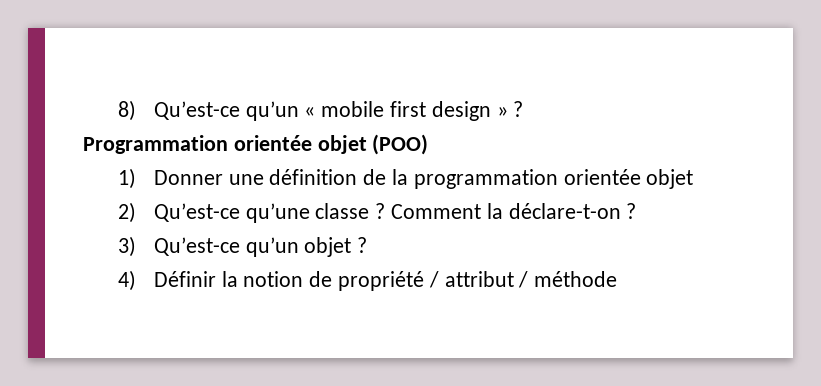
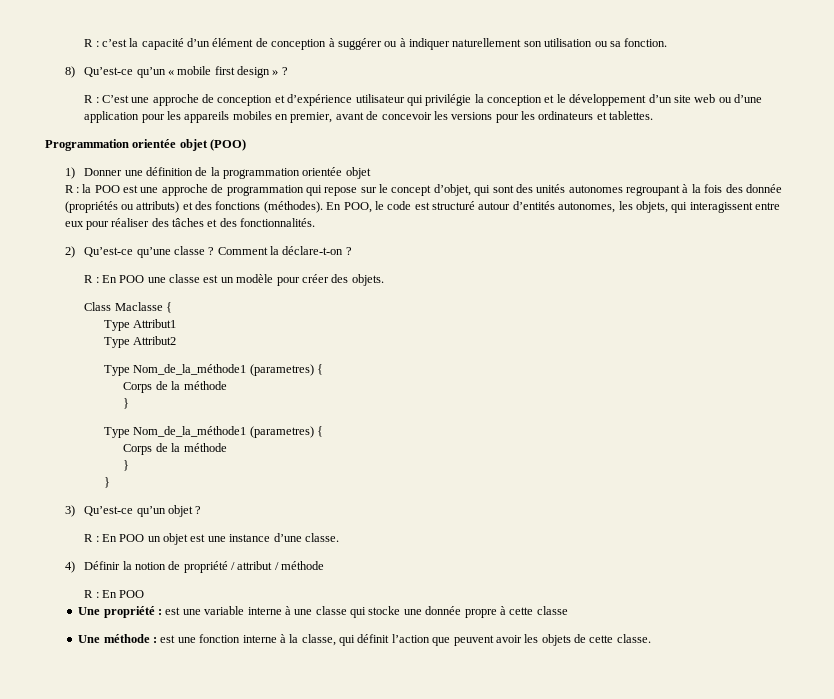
+ R : c’est la capacité d’un élément de conception à suggérer ou à indiquer naturellement son utilisation ou sa fonction.
+ R : C’est une approche de conception et d’expérience utilisateur qui privilégie la conception et le développement d’un site web ou d’une application pour les appareils mobiles en premier, avant de concevoir les versions pour les ordinateurs et tablettes.
+ R : la POO est une approche de programmation qui repose sur le concept d’objet, qui sont des unités autonomes regroupant à la fois des donnée (propriétés ou attributs) et des fonctions (méthodes). En POO, le code est structuré autour d’entités autonomes, les objets, qui interagissent entre eux pour réaliser des tâches et des fonctionnalités.
+ R : En POO une classe est un modèle pour créer des objets.
+ Class Maclasse {
+ Type Attribut1
+ Type Attribut2
+ Type Nom_de_la_méthode1 (parametres) {
+ Corps de la méthode
+ }
+ Type Nom_de_la_méthode1 (parametres) {
+ Corps de la méthode
+ }
+ }
+ R : En POO un objet est une instance d’une classe.
  4) Définir la notion de propriété / attribut / méthode
+ R : En POO
+ Une propriété : est une variable interne à une classe qui stocke une donnée propre à cette classe
+ Une méthode : est une fonction interne à la classe, qui définit l’action que peuvent avoir les objets de cette classe.

